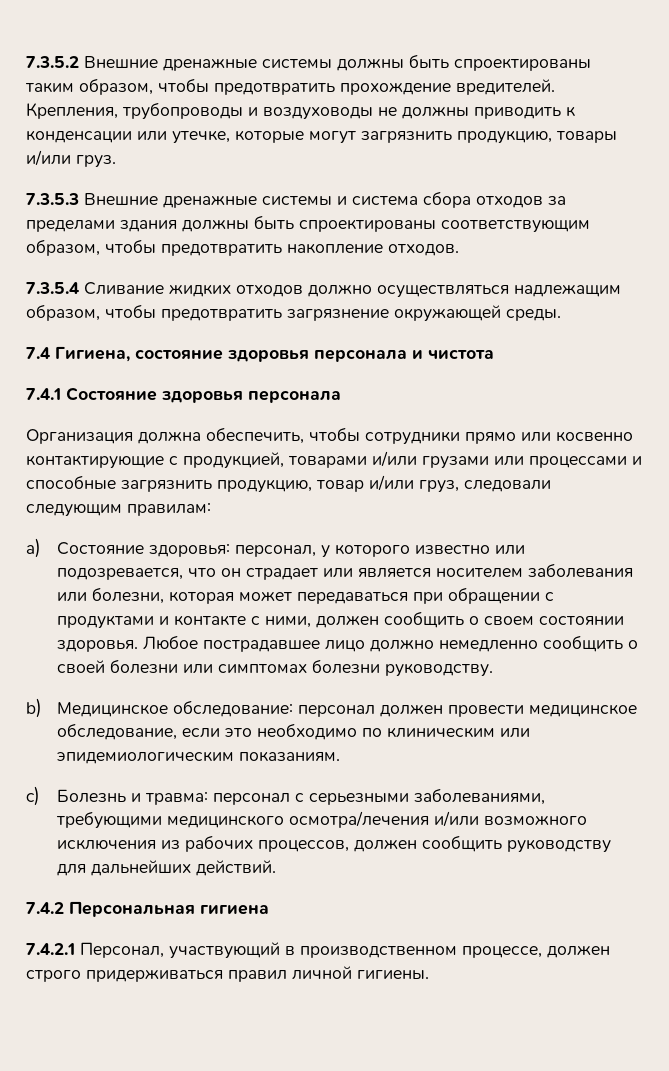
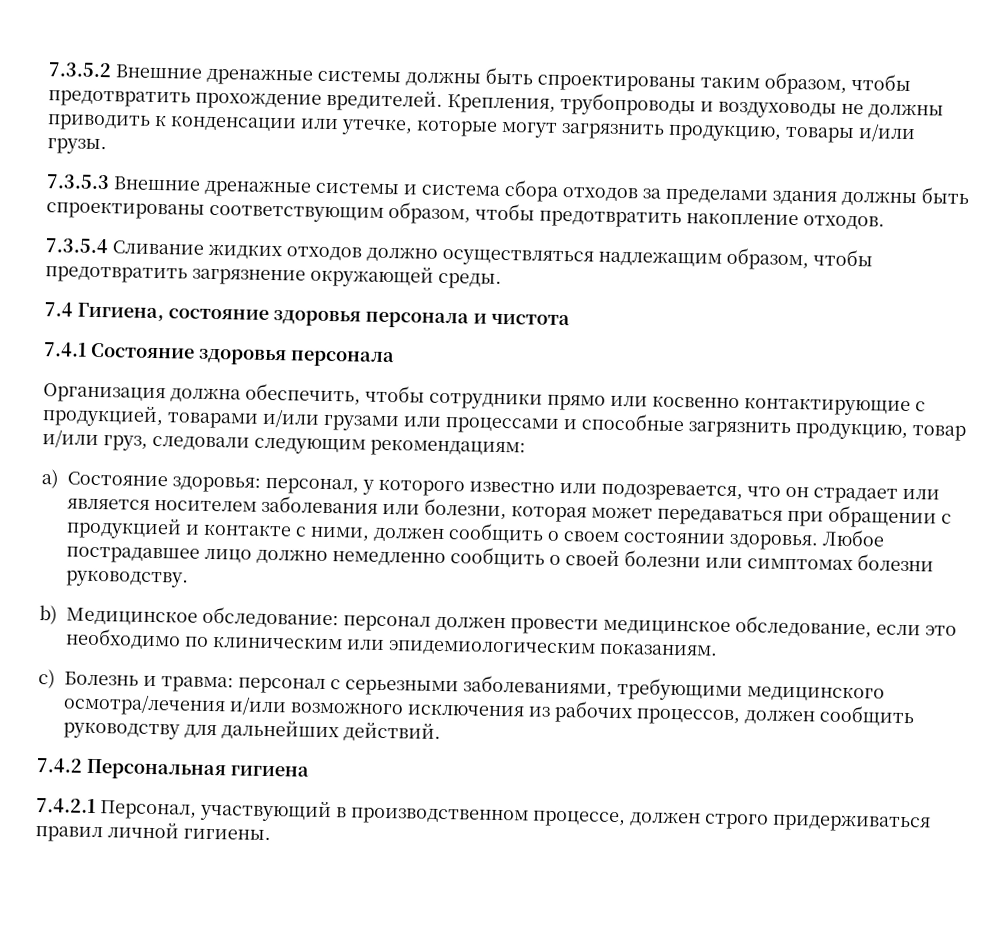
- Крепления, трубопроводы и воздуховоды не должны приводить к конденсации или утечке, которые могут загрязнить продукцию, товары и/или груз.
+ Крепления, трубопроводы и воздуховоды не должны приводить к конденсации или утечке, которые могут загрязнить продукцию, товары и/или грузы.
- Организация должна обеспечить, чтобы сотрудники прямо или косвенно контактирующие с продукцией, товарами и/или грузами или процессами и способные загрязнить продукцию, товар и/или груз, следовали следующим правилам:
+ Организация должна обеспечить, чтобы сотрудники прямо или косвенно контактирующие с продукцией, товарами и/или грузами или процессами и способные загрязнить продукцию, товар и/или груз, следовали следующим рекомендациям:
- a) Состояние здоровья: персонал, у которого известно или подозревается, что он страдает или является носителем заболевания или болезни, которая может передаваться при обращении с продуктами и контакте с ними, должен сообщить о своем состоянии здоровья.
+ a) Состояние здоровья: персонал, у которого известно или подозревается, что он страдает или является носителем заболевания или болезни, которая может передаваться при обращении с продукцией и контакте с ними, должен сообщить о своем состоянии здоровья.

